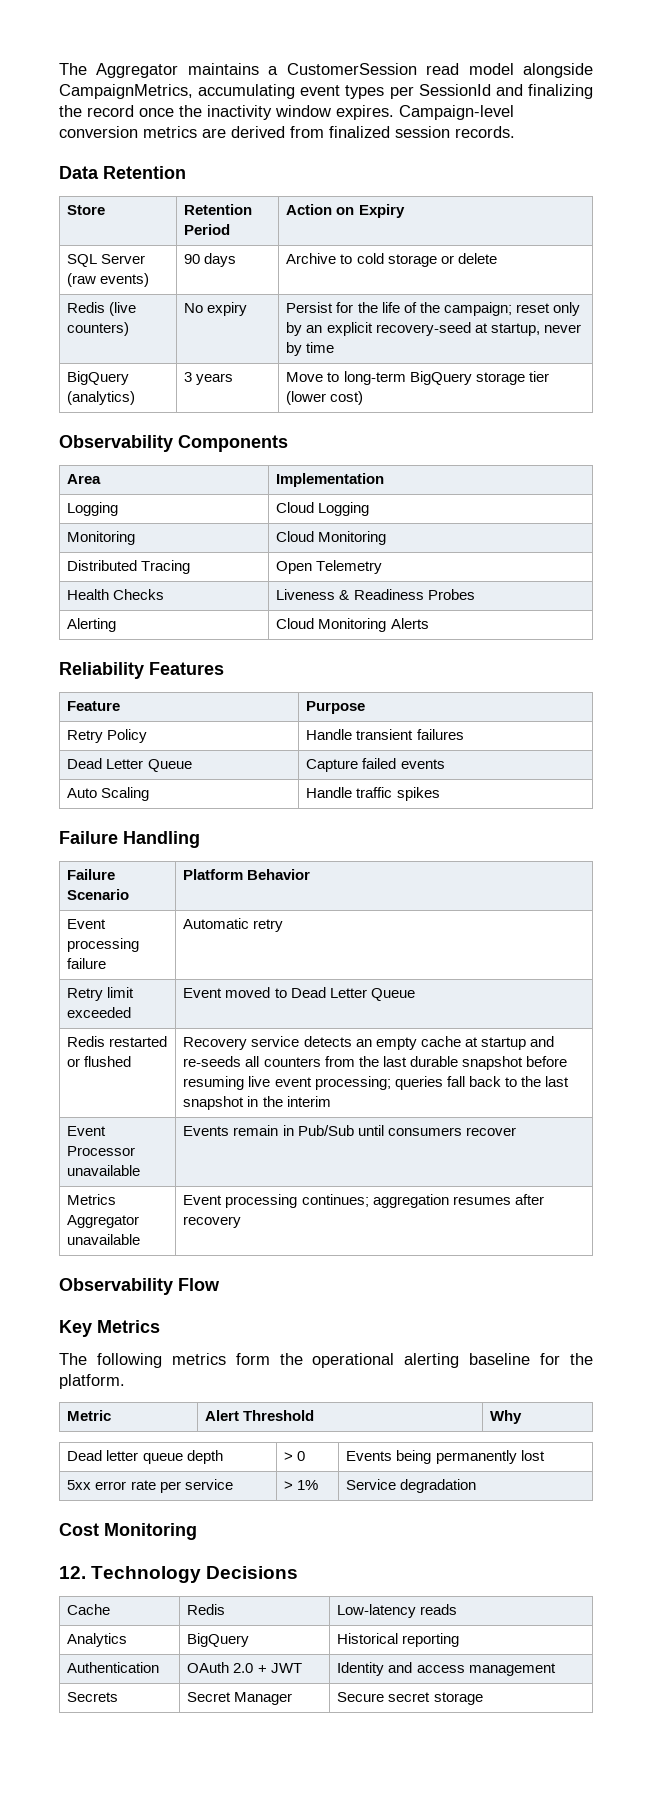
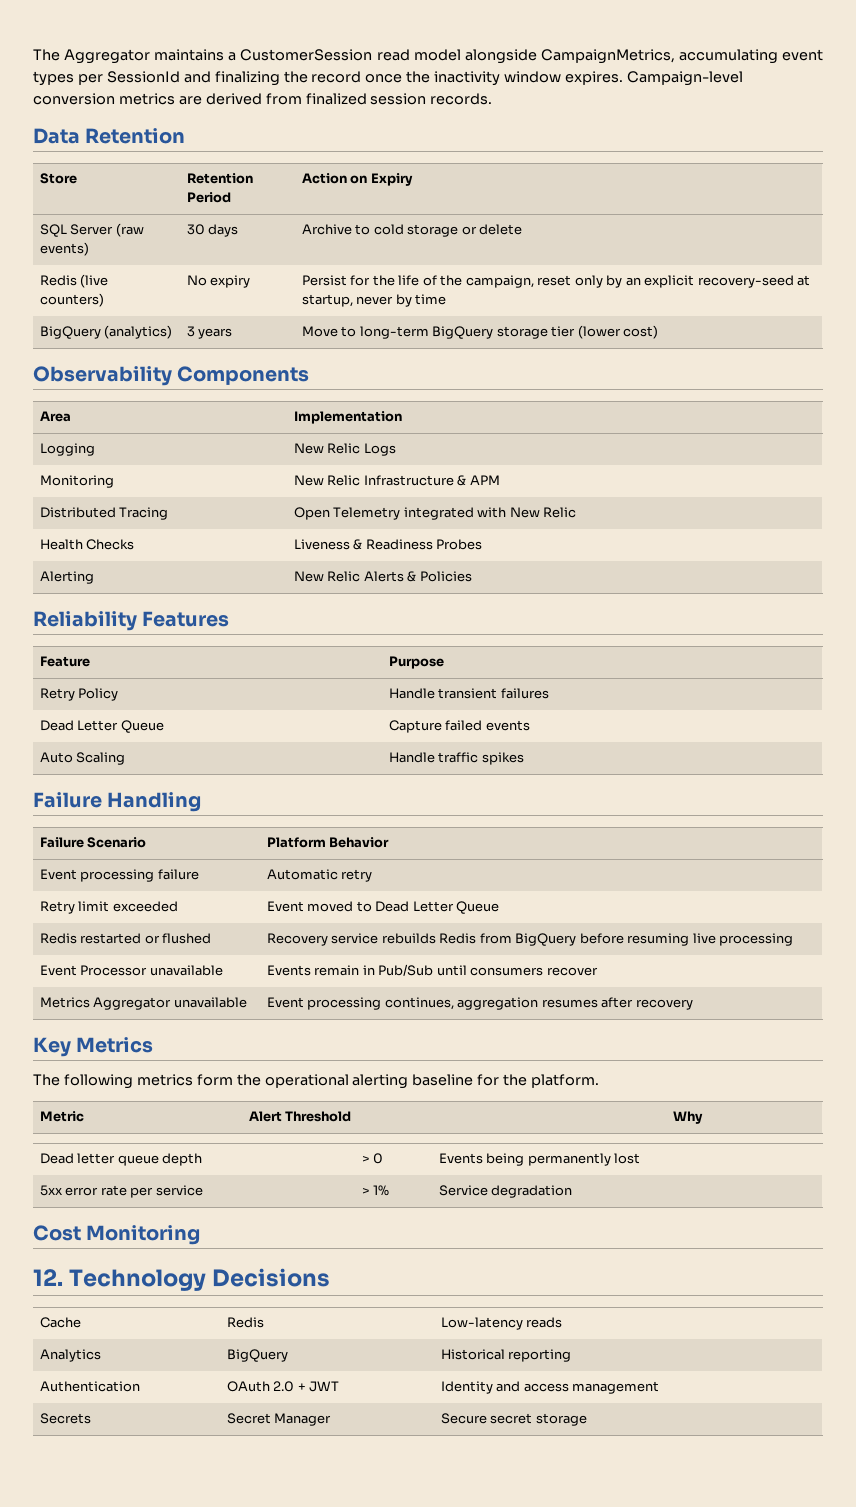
- SQL Server (raw events) | 90 days | Archive to cold storage or delete
+ SQL Server (raw events) | 30 days | Archive to cold storage or delete
- Redis (live counters) | No expiry | Persist for the life of the campaign; reset only by an explicit recovery-seed at startup, never by time
+ Redis (live counters) | No expiry | Persist for the life of the campaign, reset only by an explicit recovery-seed at startup, never by time
- Logging | Cloud Logging
- Monitoring | Cloud Monitoring
+ Logging | New Relic Logs
+ Monitoring | New Relic Infrastructure & APM
- Distributed Tracing | Open Telemetry
+ Distributed Tracing | Open Telemetry integrated with New Relic
- Alerting | Cloud Monitoring Alerts
+ Alerting | New Relic Alerts & Policies
- Redis restarted or flushed | Recovery service detects an empty cache at startup and re-seeds all counters from the last durable snapshot before resuming live event processing; queries fall back to the last snapshot in the interim
+ Redis restarted or flushed | Recovery service rebuilds Redis from BigQuery before resuming live processing
- Metrics Aggregator unavailable | Event processing continues; aggregation resumes after recovery
+ Metrics Aggregator unavailable | Event processing continues, aggregation resumes after recovery
- Observability Flow

